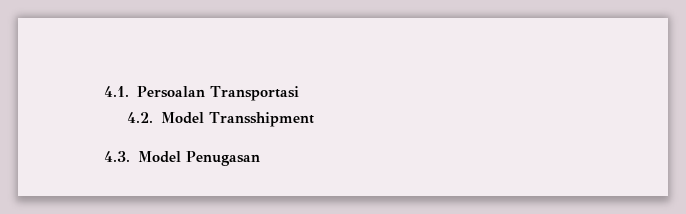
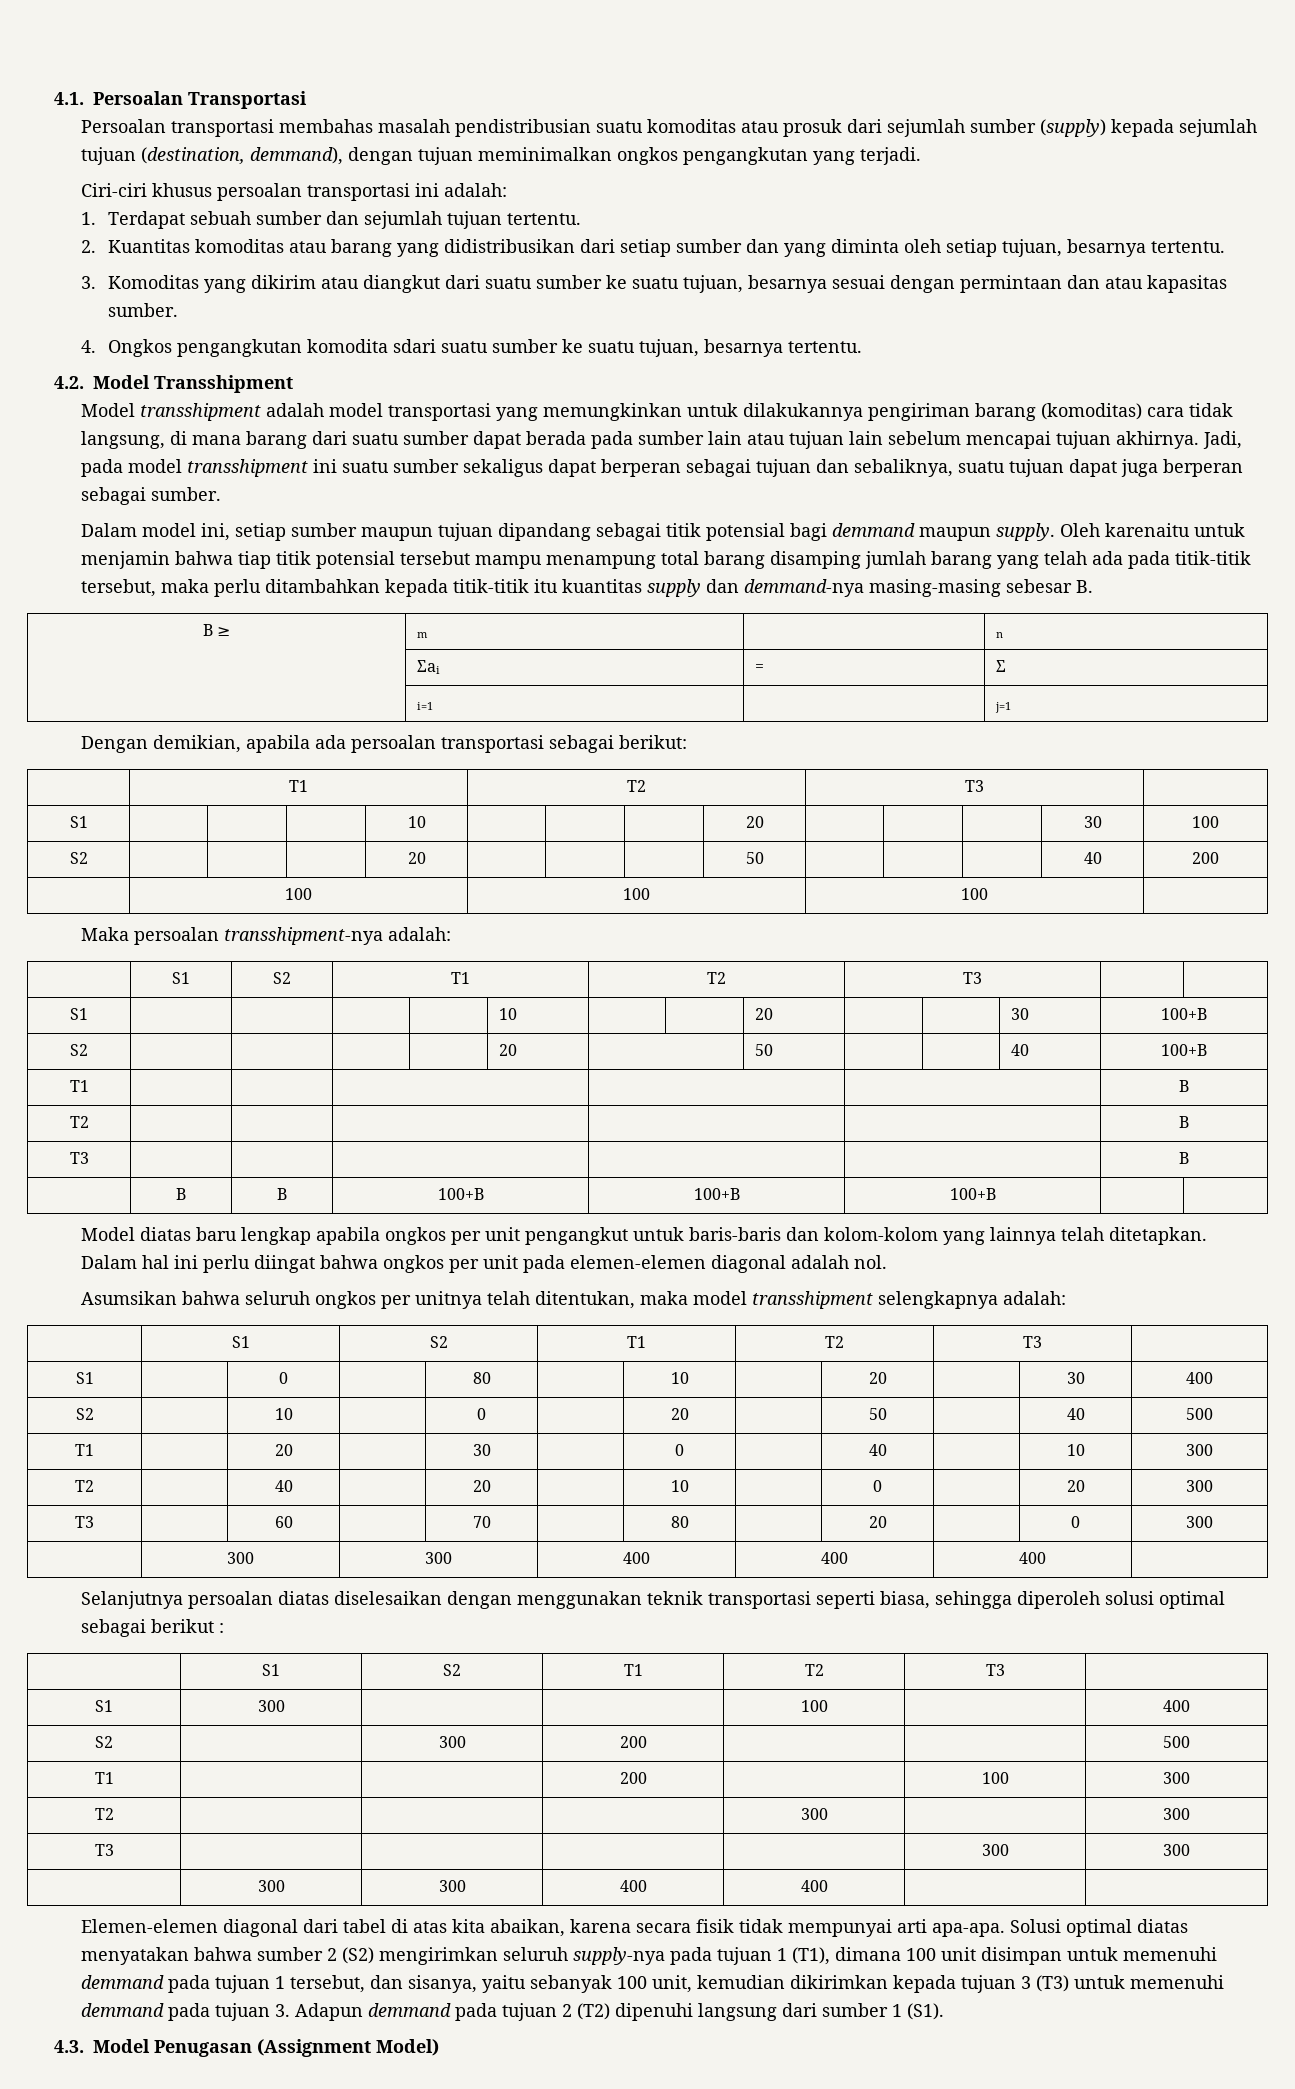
+ Persoalan transportasi membahas masalah pendistribusian suatu komoditas atau prosuk dari sejumlah sumber (supply) kepada sejumlah tujuan (destination, demmand), dengan tujuan meminimalkan ongkos pengangkutan yang terjadi.
+ Ciri-ciri khusus persoalan transportasi ini adalah:
+ 1. Terdapat sebuah sumber dan sejumlah tujuan tertentu.
+ 2. Kuantitas komoditas atau barang yang didistribusikan dari setiap sumber dan yang diminta oleh setiap tujuan, besarnya tertentu.
+ 3. Komoditas yang dikirim atau diangkut dari suatu sumber ke suatu tujuan, besarnya sesuai dengan permintaan dan atau kapasitas sumber.
+ 4. Ongkos pengangkutan komodita sdari suatu sumber ke suatu tujuan, besarnya tertentu.
  4.2. Model Transshipment
+ Model transshipment adalah model transportasi yang memungkinkan untuk dilakukannya pengiriman barang (komoditas) cara tidak langsung, di mana barang dari suatu sumber dapat berada pada sumber lain atau tujuan lain sebelum mencapai tujuan akhirnya. Jadi, pada model transshipment ini suatu sumber sekaligus dapat berperan sebagai tujuan dan sebaliknya, suatu tujuan dapat juga berperan sebagai sumber.
+ Dalam model ini, setiap sumber maupun tujuan dipandang sebagai titik potensial bagi demmand maupun supply. Oleh karenaitu untuk menjamin bahwa tiap titik potensial tersebut mampu menampung total barang disamping jumlah barang yang telah ada pada titik-titik tersebut, maka perlu ditambahkan kepada titik-titik itu kuantitas supply dan demmand-nya masing-masing sebesar B.
+ B ≥ | m | | n
+ | Σai | = | Σ
+ | i=1 | | j=1
+ Dengan demikian, apabila ada persoalan transportasi sebagai berikut:
+ | T1 | T2 | T3 |
+ S1 | | | | 10 | | | | 20 | | | | 30 | 100
+ S2 | | | | 20 | | | | 50 | | | | 40 | 200
+ | 100 | 100 | 100 |
+ Maka persoalan transshipment-nya adalah:
+ | S1 | S2 | T1 | T2 | T3 | |
+ S1 | | | | | 10 | | | 20 | | | 30 | 100+B
+ S2 | | | | | 20 | | 50 | | | 40 | 100+B
+ T1 | | | | | | B
+ T2 | | | | | | B
+ T3 | | | | | | B
+ | B | B | 100+B | 100+B | 100+B | |
+ Model diatas baru lengkap apabila ongkos per unit pengangkut untuk baris-baris dan kolom-kolom yang lainnya telah ditetapkan. Dalam hal ini perlu diingat bahwa ongkos per unit pada elemen-elemen diagonal adalah nol.
+ Asumsikan bahwa seluruh ongkos per unitnya telah ditentukan, maka model transshipment selengkapnya adalah:
+ | S1 | S2 | T1 | T2 | T3 |
+ S1 | | 0 | | 80 | | 10 | | 20 | | 30 | 400
+ S2 | | 10 | | 0 | | 20 | | 50 | | 40 | 500
+ T1 | | 20 | | 30 | | 0 | | 40 | | 10 | 300
+ T2 | | 40 | | 20 | | 10 | | 0 | | 20 | 300
+ T3 | | 60 | | 70 | | 80 | | 20 | | 0 | 300
+ | 300 | 300 | 400 | 400 | 400 |
+ Selanjutnya persoalan diatas diselesaikan dengan menggunakan teknik transportasi seperti biasa, sehingga diperoleh solusi optimal sebagai berikut :
+ | S1 | S2 | T1 | T2 | T3 |
+ S1 | 300 | | | 100 | | 400
+ S2 | | 300 | 200 | | | 500
+ T1 | | | 200 | | 100 | 300
+ T2 | | | | 300 | | 300
+ T3 | | | | | 300 | 300
+ | 300 | 300 | 400 | 400 | |
+ Elemen-elemen diagonal dari tabel di atas kita abaikan, karena secara fisik tidak mempunyai arti apa-apa. Solusi optimal diatas menyatakan bahwa sumber 2 (S2) mengirimkan seluruh supply-nya pada tujuan 1 (T1), dimana 100 unit disimpan untuk memenuhi demmand pada tujuan 1 tersebut, dan sisanya, yaitu sebanyak 100 unit, kemudian dikirimkan kepada tujuan 3 (T3) untuk memenuhi demmand pada tujuan 3. Adapun demmand pada tujuan 2 (T2) dipenuhi langsung dari sumber 1 (S1).
- 4.3. Model Penugasan
+ 4.3. Model Penugasan (Assignment Model)

